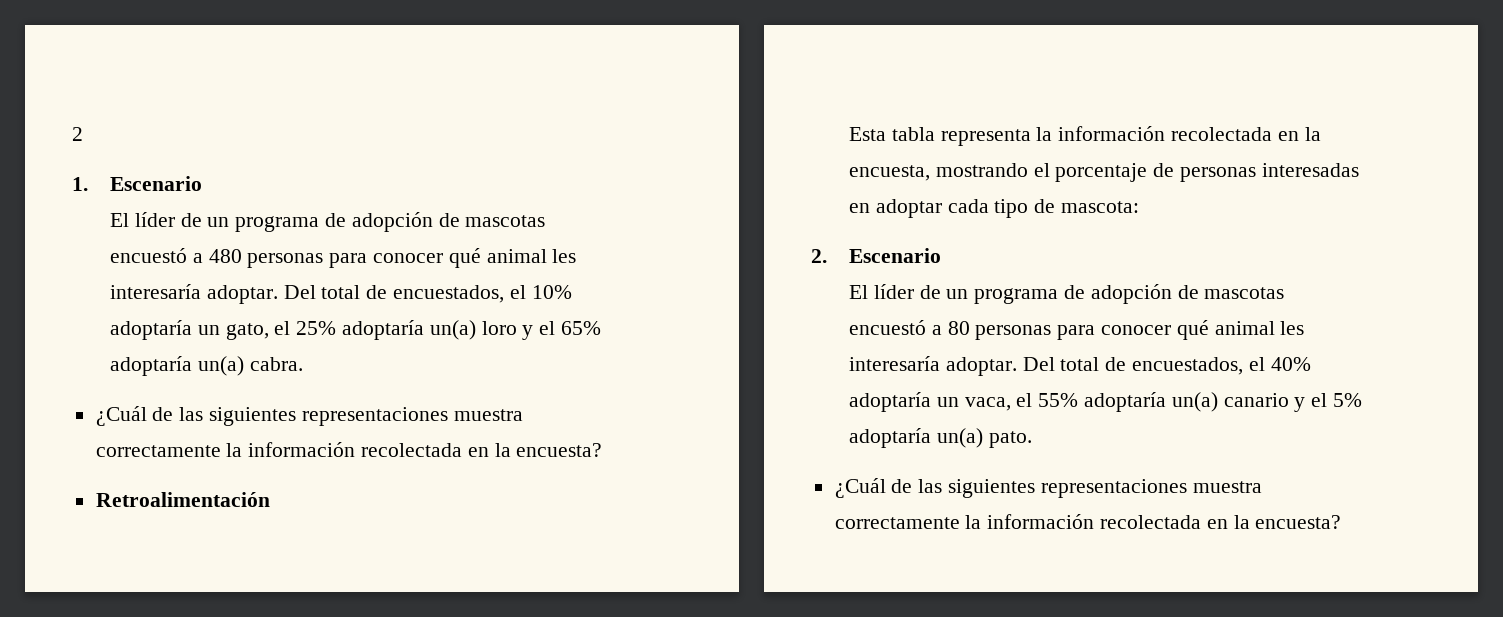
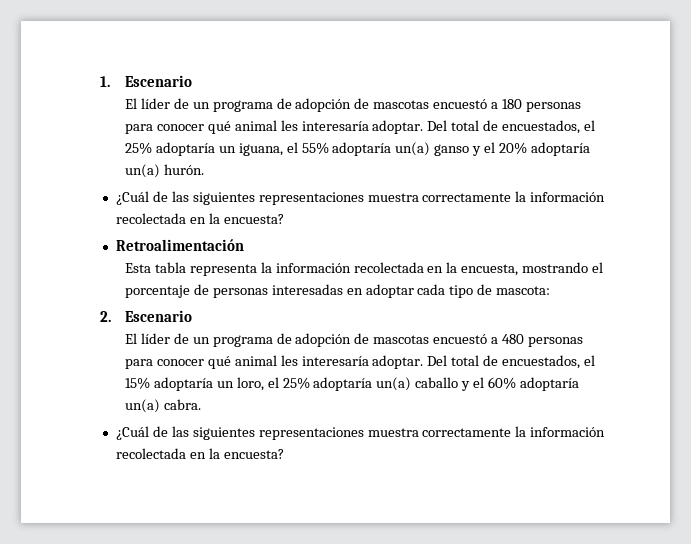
- 2
- El líder de un programa de adopción de mascotas encuestó a 480 personas para conocer qué animal les interesaría adoptar.
+ El líder de un programa de adopción de mascotas encuestó a 180 personas para conocer qué animal les interesaría adoptar.
- Del total de encuestados, el 10% adoptaría un gato, el 25% adoptaría un(a) loro y el 65% adoptaría un(a) cabra.
+ Del total de encuestados, el 25% adoptaría un iguana, el 55% adoptaría un(a) ganso y el 20% adoptaría un(a) hurón.
- El líder de un programa de adopción de mascotas encuestó a 80 personas para conocer qué animal les interesaría adoptar.
+ El líder de un programa de adopción de mascotas encuestó a 480 personas para conocer qué animal les interesaría adoptar.
- Del total de encuestados, el 40% adoptaría un vaca, el 55% adoptaría un(a) canario y el 5% adoptaría un(a) pato.
+ Del total de encuestados, el 15% adoptaría un loro, el 25% adoptaría un(a) caballo y el 60% adoptaría un(a) cabra.

